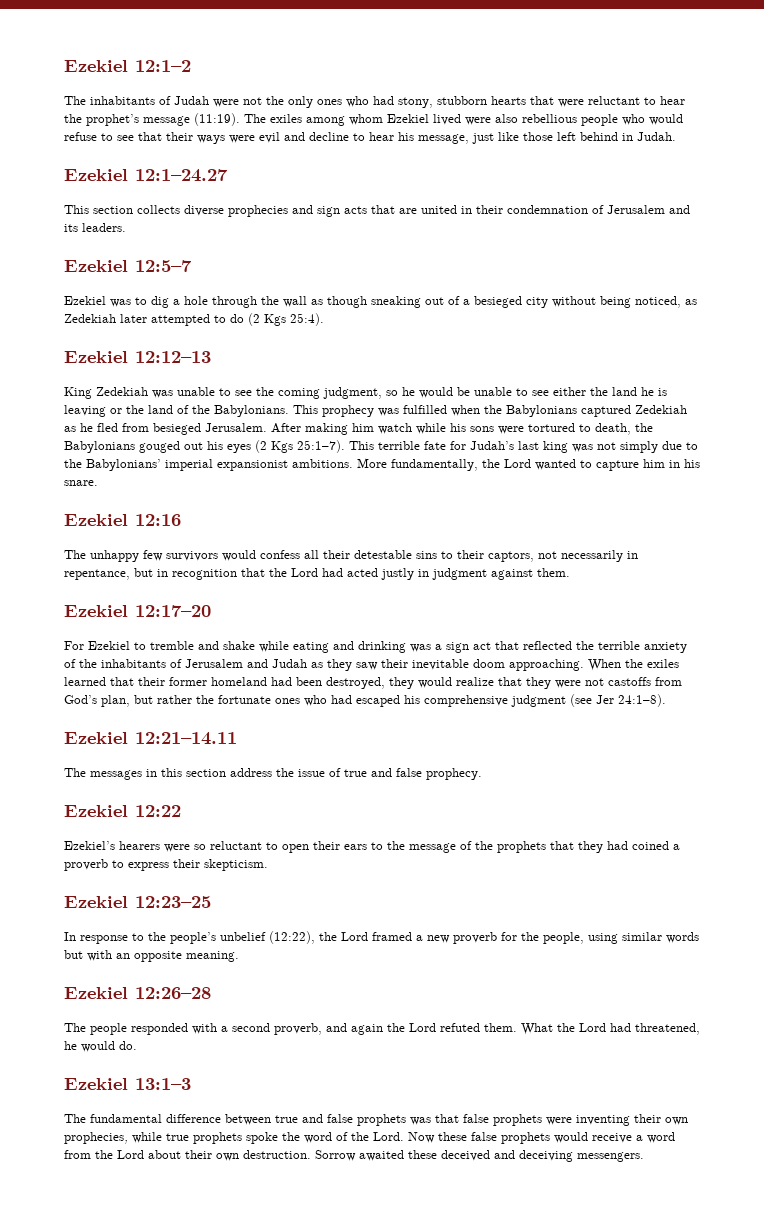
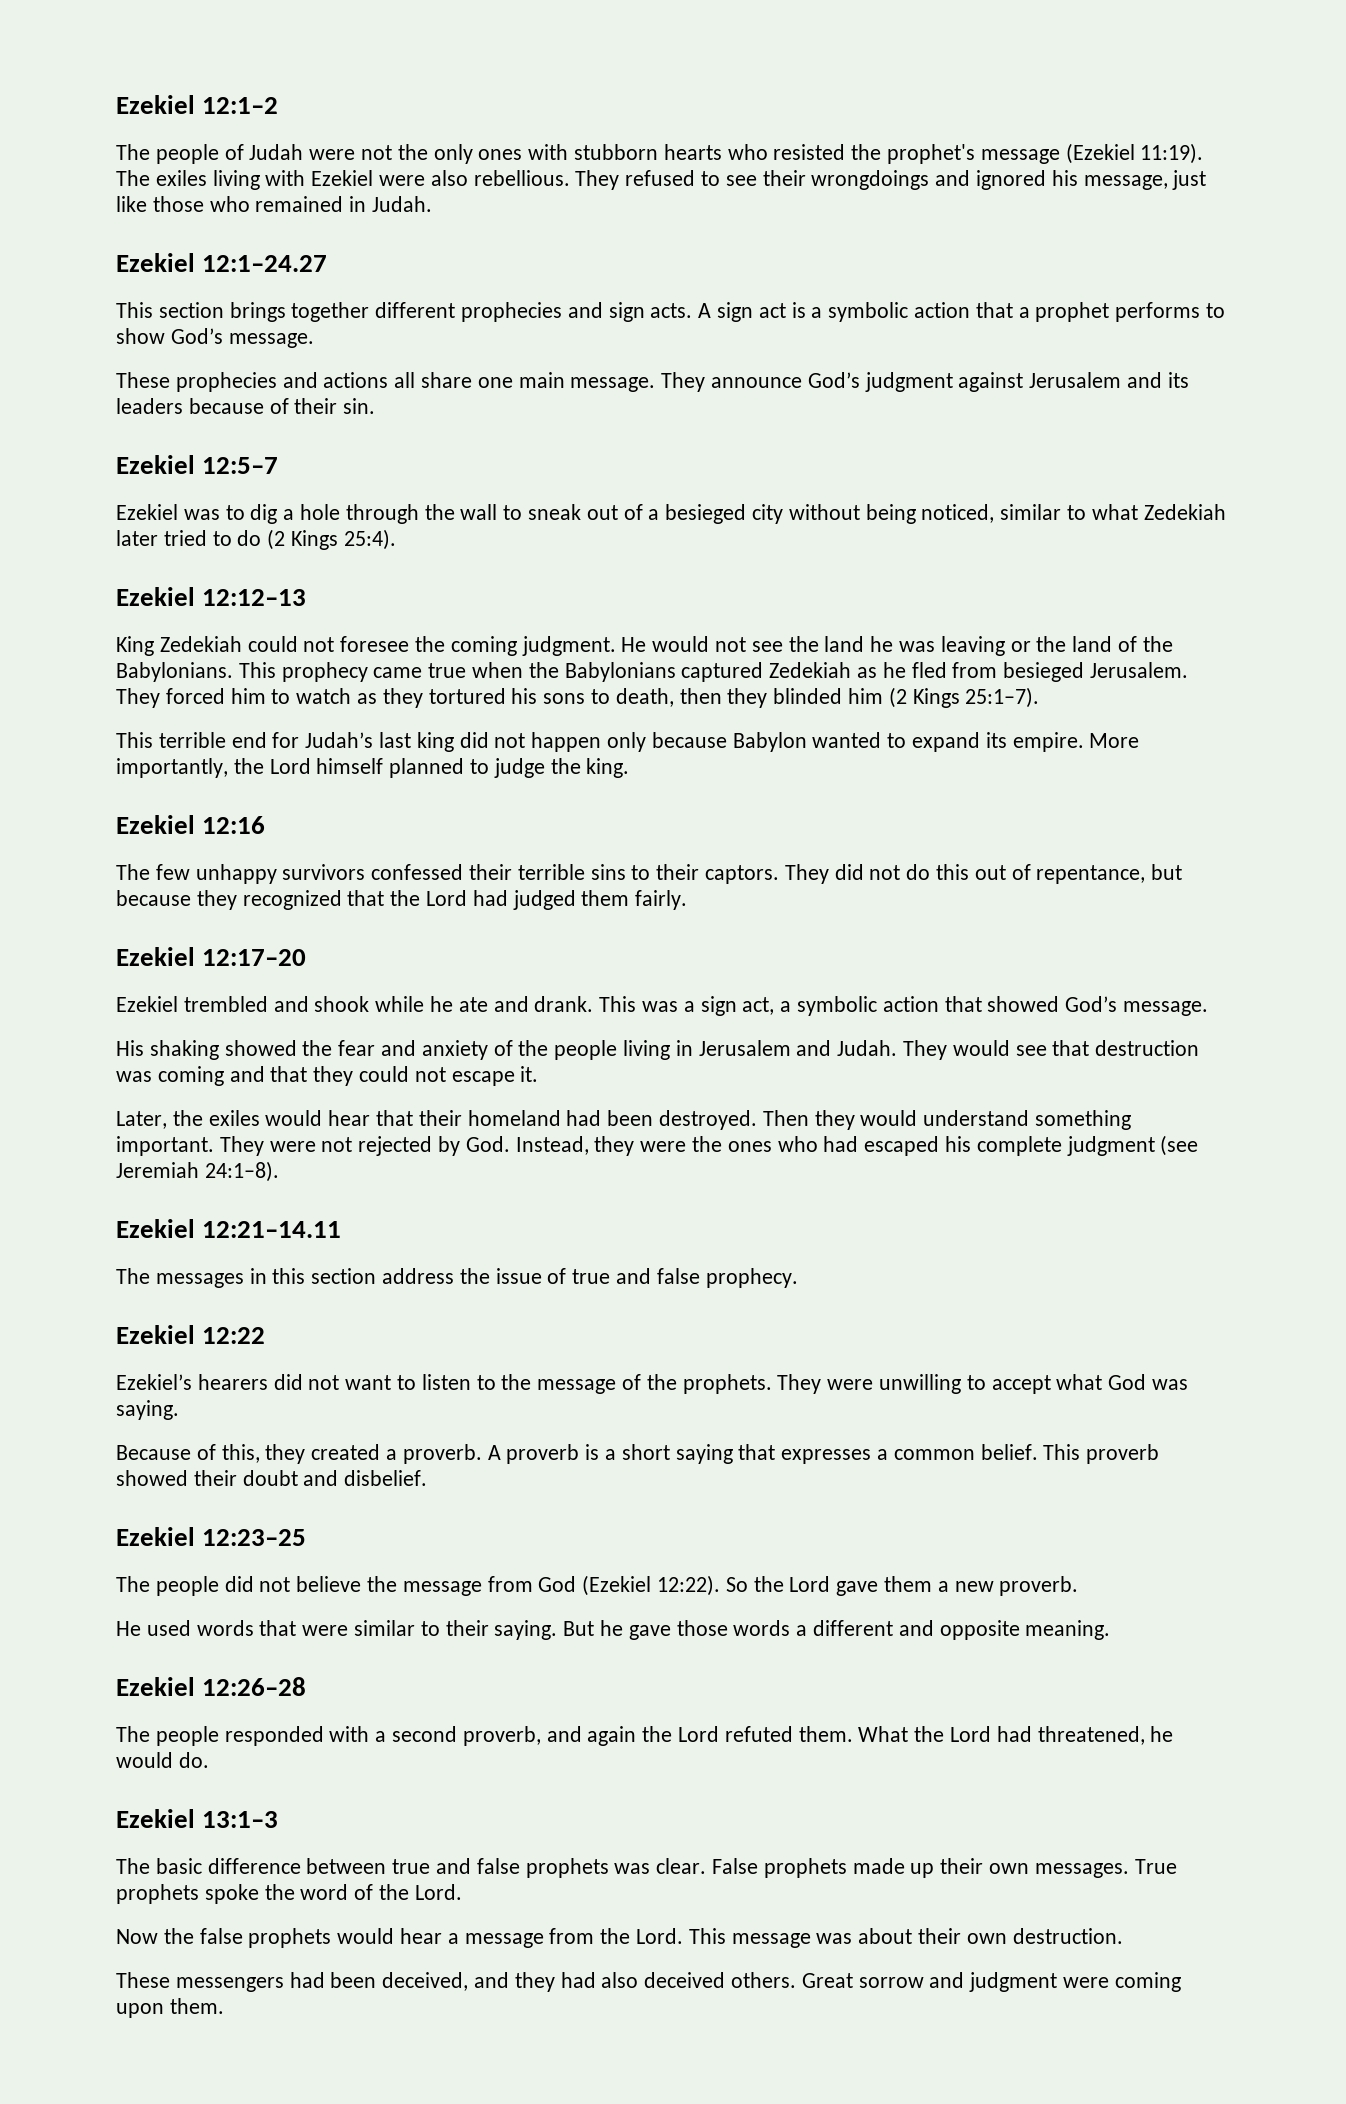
- The inhabitants of Judah were not the only ones who had stony, stubborn hearts that were reluctant to hear the prophet’s message (11:19). The exiles among whom Ezekiel lived were also rebellious people who would refuse to see that their ways were evil and decline to hear his message, just like those left behind in Judah.
+ The people of Judah were not the only ones with stubborn hearts who resisted the prophet's message (Ezekiel 11:19). The exiles living with Ezekiel were also rebellious. They refused to see their wrongdoings and ignored his message, just like those who remained in Judah.
- This section collects diverse prophecies and sign acts that are united in their condemnation of Jerusalem and its leaders.
+ This section brings together different prophecies and sign acts. A sign act is a symbolic action that a prophet performs to show God’s message.
+ These prophecies and actions all share one main message. They announce God’s judgment against Jerusalem and its leaders because of their sin.
- Ezekiel was to dig a hole through the wall as though sneaking out of a besieged city without being noticed, as Zedekiah later attempted to do (2 Kgs 25:4).
+ Ezekiel was to dig a hole through the wall to sneak out of a besieged city without being noticed, similar to what Zedekiah later tried to do (2 Kings 25:4).
- King Zedekiah was unable to see the coming judgment, so he would be unable to see either the land he is leaving or the land of the Babylonians.
+ King Zedekiah could not foresee the coming judgment. He would not see the land he was leaving or the land of the Babylonians.
- This prophecy was fulfilled when the Babylonians captured Zedekiah as he fled from besieged Jerusalem.
+ This prophecy came true when the Babylonians captured Zedekiah as he fled from besieged Jerusalem.
- After making him watch while his sons were tortured to death, the Babylonians gouged out his eyes (2 Kgs 25:1–7). This terrible fate for Judah’s last king was not simply due to the Babylonians’ imperial expansionist ambitions. More fundamentally, the Lord wanted to capture him in his snare.
+ They forced him to watch as they tortured his sons to death, then they blinded him (2 Kings 25:1–7).
+ This terrible end for Judah’s last king did not happen only because Babylon wanted to expand its empire. More importantly, the Lord himself planned to judge the king.
  Ezekiel 12:16
- The unhappy few survivors would confess all their detestable sins to their captors, not necessarily in repentance, but in recognition that the Lord had acted justly in judgment against them.
+ The few unhappy survivors confessed their terrible sins to their captors. They did not do this out of repentance, but because they recognized that the Lord had judged them fairly.
  Ezekiel 12:17–20
- For Ezekiel to tremble and shake while eating and drinking was a sign act that reflected the terrible anxiety of the inhabitants of Jerusalem and Judah as they saw their inevitable doom approaching. When the exiles learned that their former homeland had been destroyed, they would realize that they were not castoffs from God’s plan, but rather the fortunate ones who had escaped his comprehensive judgment (see Jer 24:1–8).
+ Ezekiel trembled and shook while he ate and drank. This was a sign act, a symbolic action that showed God’s message.
+ His shaking showed the fear and anxiety of the people living in Jerusalem and Judah. They would see that destruction was coming and that they could not escape it.
+ Later, the exiles would hear that their homeland had been destroyed. Then they would understand something important. They were not rejected by God. Instead, they were the ones who had escaped his complete judgment (see Jeremiah 24:1–8).
- Ezekiel’s hearers were so reluctant to open their ears to the message of the prophets that they had coined a proverb to express their skepticism.
+ Ezekiel’s hearers did not want to listen to the message of the prophets. They were unwilling to accept what God was saying.
+ Because of this, they created a proverb. A proverb is a short saying that expresses a common belief. This proverb showed their doubt and disbelief.
  Ezekiel 12:23–25
- In response to the people’s unbelief (12:22), the Lord framed a new proverb for the people, using similar words but with an opposite meaning.
+ The people did not believe the message from God (Ezekiel 12:22). So the Lord gave them a new proverb.
+ He used words that were similar to their saying. But he gave those words a different and opposite meaning.
- The fundamental difference between true and false prophets was that false prophets were inventing their own prophecies, while true prophets spoke the word of the Lord. Now these false prophets would receive a word from the Lord about their own destruction. Sorrow awaited these deceived and deceiving messengers.
+ The basic difference between true and false prophets was clear. False prophets made up their own messages. True prophets spoke the word of the Lord.
+ Now the false prophets would hear a message from the Lord. This message was about their own destruction.
+ These messengers had been deceived, and they had also deceived others. Great sorrow and judgment were coming upon them.

